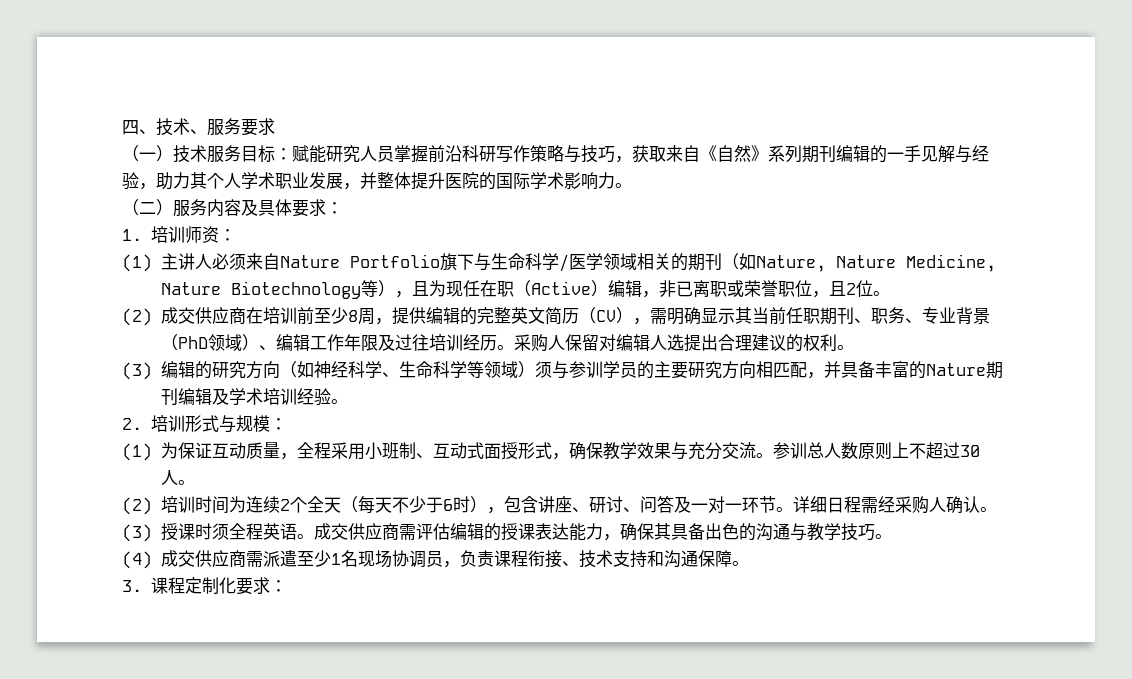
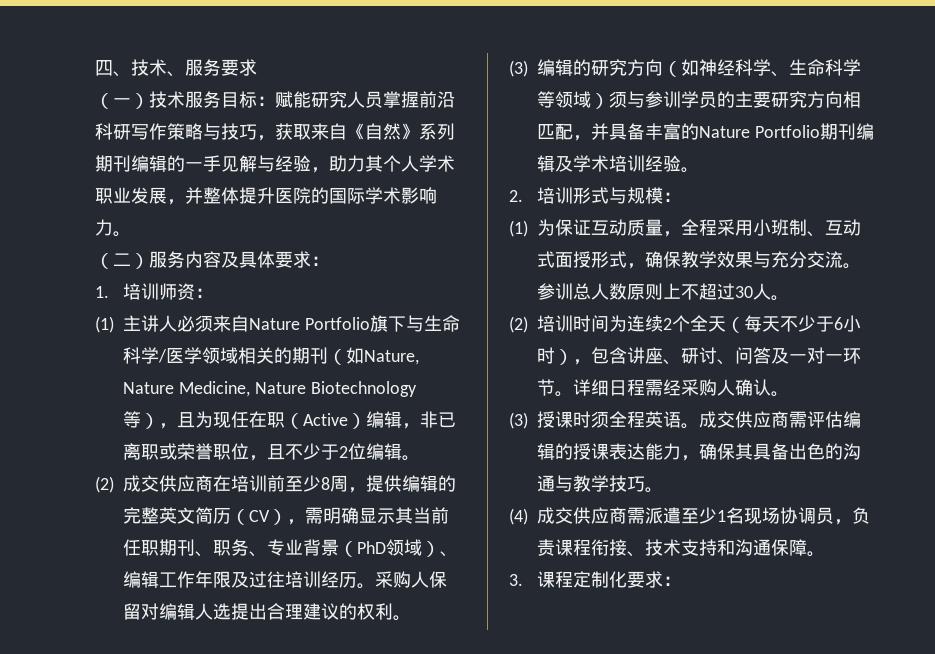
- (1)主讲人必须来自Nature Portfolio旗下与生命科学/医学领域相关的期刊（如Nature, Nature Medicine, Nature Biotechnology等），且为现任在职（Active）编辑，非已离职或荣誉职位，且2位。
+ (1)主讲人必须来自Nature Portfolio旗下与生命科学/医学领域相关的期刊（如Nature, Nature Medicine, Nature Biotechnology等），且为现任在职（Active）编辑，非已离职或荣誉职位，且不少于2位编辑。
- (3)编辑的研究方向（如神经科学、生命科学等领域）须与参训学员的主要研究方向相匹配，并具备丰富的Nature期刊编辑及学术培训经验。
+ (3)编辑的研究方向（如神经科学、生命科学等领域）须与参训学员的主要研究方向相匹配，并具备丰富的Nature Portfolio期刊编辑及学术培训经验。
- (2)培训时间为连续2个全天（每天不少于6时），包含讲座、研讨、问答及一对一环节。
+ (2)培训时间为连续2个全天（每天不少于6小时），包含讲座、研讨、问答及一对一环节。

